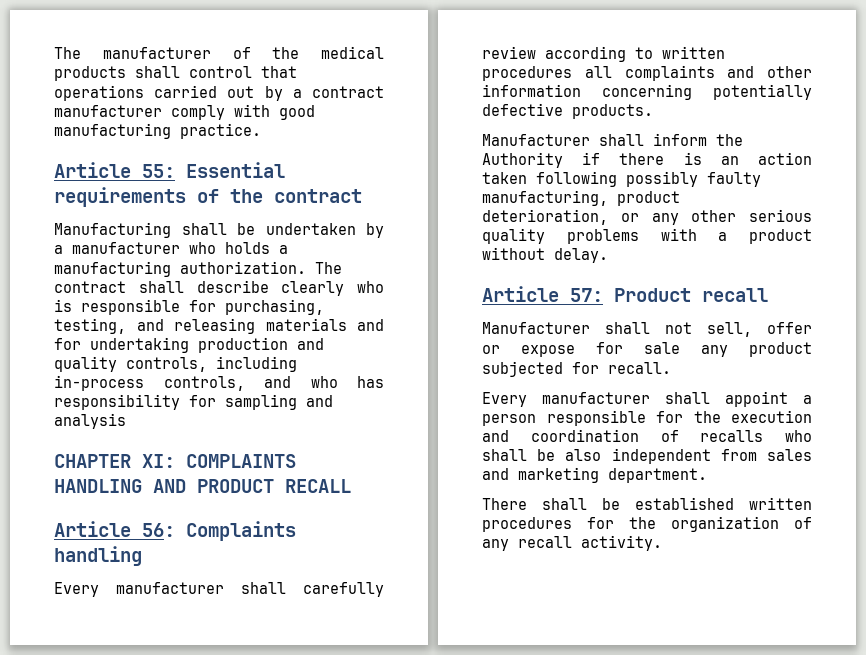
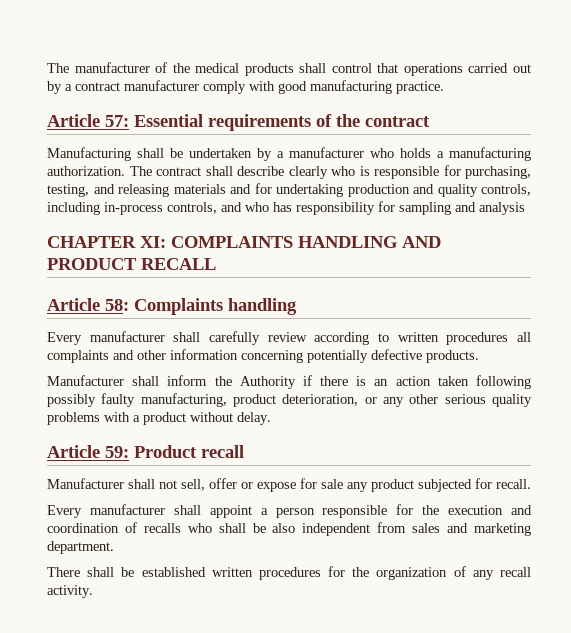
- Article 55: Essential requirements of the contract
+ Article 57: Essential requirements of the contract
- Article 56: Complaints handling
+ Article 58: Complaints handling
- Article 57: Product recall
+ Article 59: Product recall

